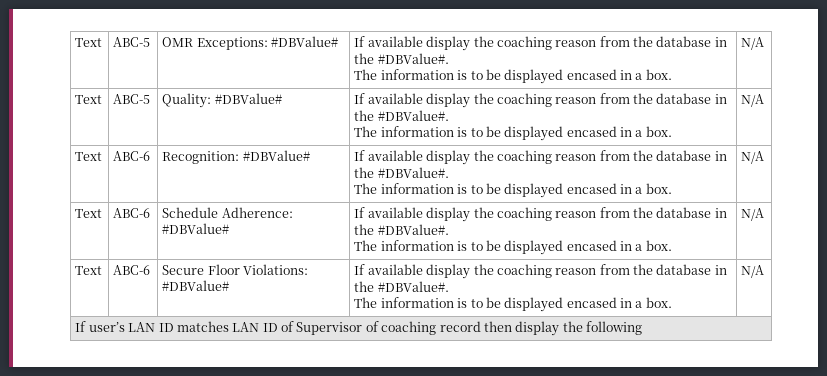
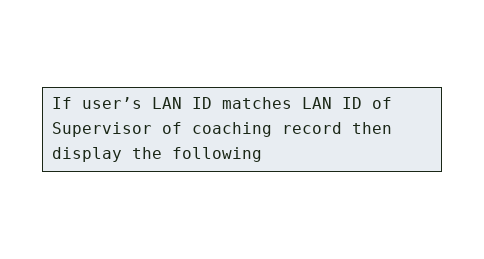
- Text | ABC-5 | OMR Exceptions: #DBValue# | If available display the coaching reason from the database in the #DBValue#.
- The information is to be displayed encased in a box. | N/A
- Text | ABC-5 | Quality: #DBValue# | If available display the coaching reason from the database in the #DBValue#.
- The information is to be displayed encased in a box. | N/A
- Text | ABC-6 | Recognition: #DBValue# | If available display the coaching reason from the database in the #DBValue#.
- The information is to be displayed encased in a box. | N/A
- Text | ABC-6 | Schedule Adherence: #DBValue# | If available display the coaching reason from the database in the #DBValue#.
- The information is to be displayed encased in a box. | N/A
- Text | ABC-6 | Secure Floor Violations: #DBValue# | If available display the coaching reason from the database in the #DBValue#.
- The information is to be displayed encased in a box. | N/A

